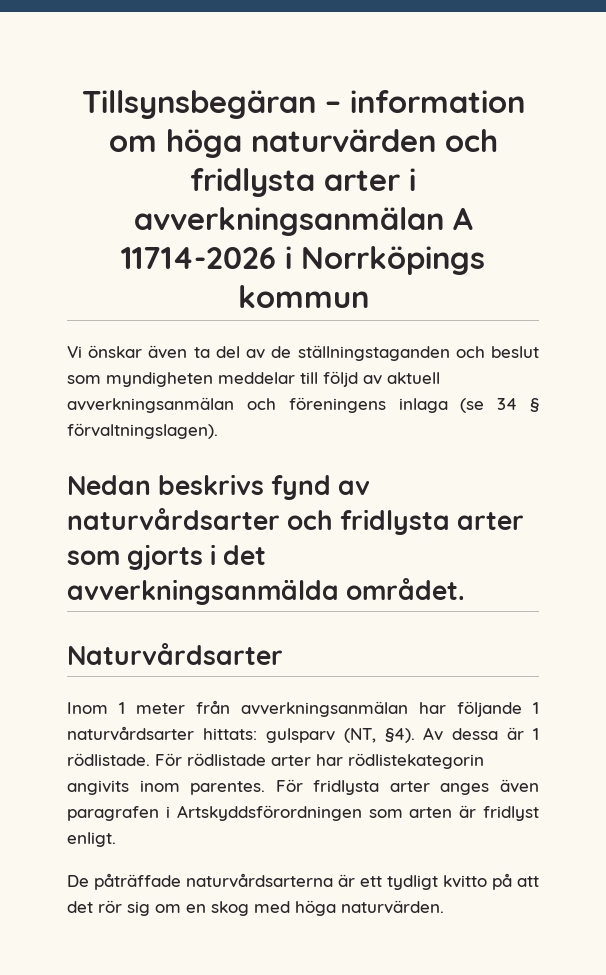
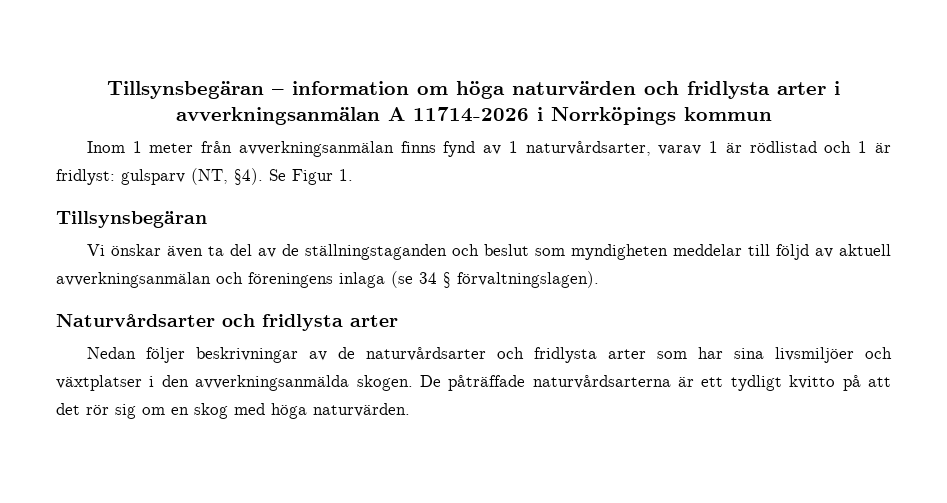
+ Inom 1 meter från avverkningsanmälan finns fynd av 1 naturvårdsarter, varav 1 är rödlistad och 1 är fridlyst: gulsparv (NT, §4). Se Figur 1.
+ Tillsynsbegäran
- Nedan beskrivs fynd av naturvårdsarter och fridlysta arter som gjorts i det avverkningsanmälda området.
- Naturvårdsarter
- Inom 1 meter från avverkningsanmälan har följande 1 naturvårdsarter hittats: gulsparv (NT, §4). Av dessa är 1 rödlistade. För rödlistade arter har rödlistekategorin angivits inom parentes. För fridlysta arter anges även paragrafen i Artskyddsförordningen som arten är fridlyst enligt.
- De påträffade naturvårdsarterna är ett tydligt kvitto på att det rör sig om en skog med höga naturvärden.
+ Naturvårdsarter och fridlysta arter
+ Nedan följer beskrivningar av de naturvårdsarter och fridlysta arter som har sina livsmiljöer och växtplatser i den avverkningsanmälda skogen. De påträffade naturvårdsarterna är ett tydligt kvitto på att det rör sig om en skog med höga naturvärden.

